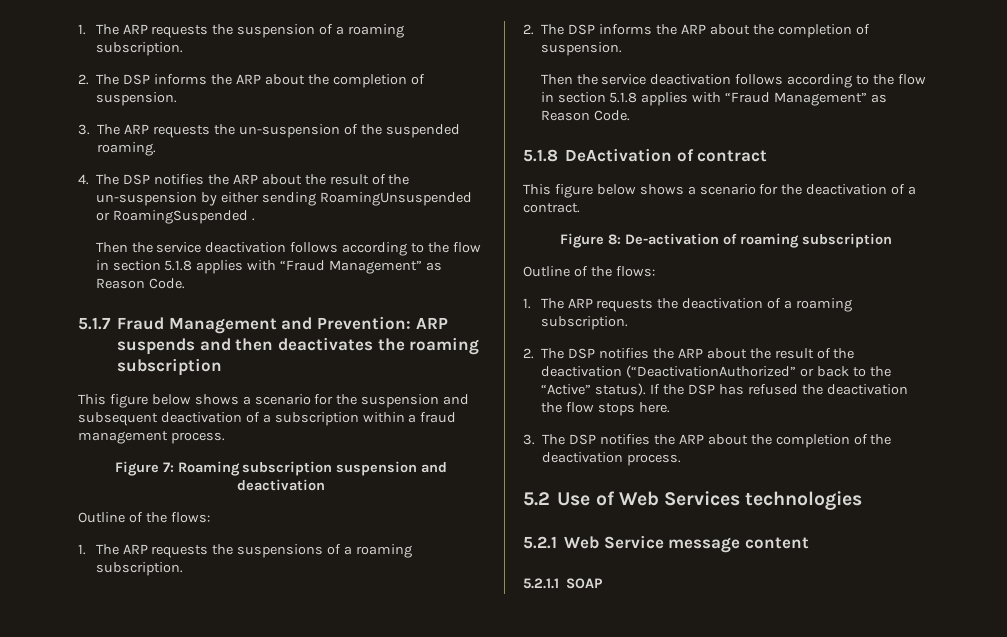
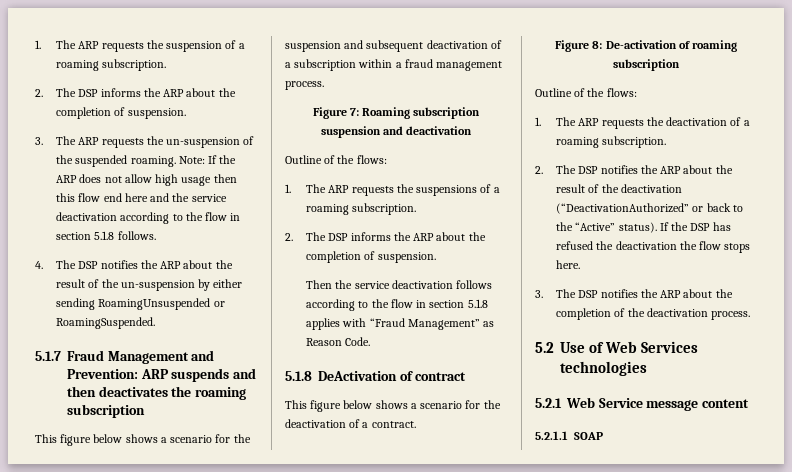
+ Note: If the ARP does not allow high usage then this flow end here and the service deactivation according to the flow in section 5.1.8 follows.
- 4. The DSP notifies the ARP about the result of the un-suspension by either sending RoamingUnsuspended or RoamingSuspended .
- Then the service deactivation follows according to the flow in section 5.1.8 applies with “Fraud Management” as Reason Code.
+ 4. The DSP notifies the ARP about the result of the un-suspension by either sending RoamingUnsuspended or RoamingSuspended.

